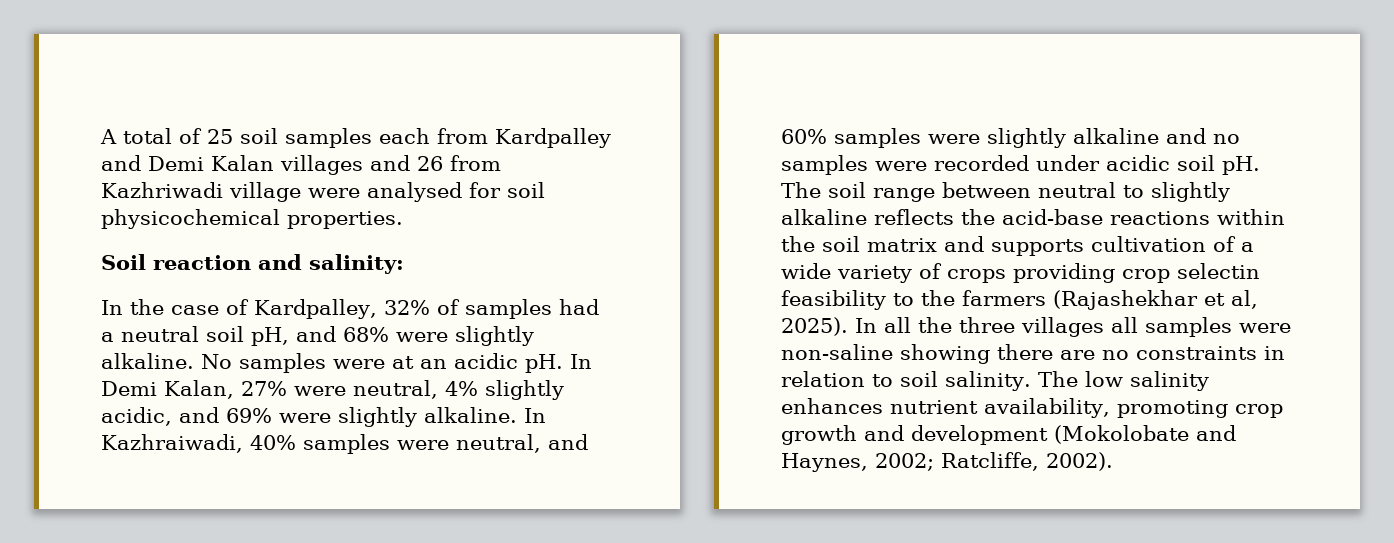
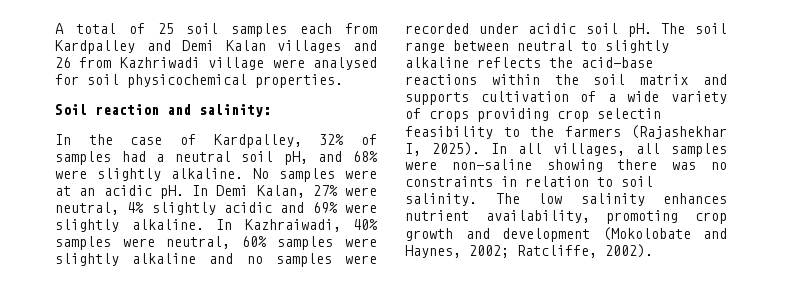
- In Demi Kalan, 27% were neutral, 4% slightly acidic, and 69% were slightly alkaline.
+ In Demi Kalan, 27% were neutral, 4% slightly acidic and 69% were slightly alkaline.
- In Kazhraiwadi, 40% samples were neutral, and 60% samples were slightly alkaline and no samples were recorded under acidic soil pH.
+ In Kazhraiwadi, 40% samples were neutral, 60% samples were slightly alkaline and no samples were recorded under acidic soil pH.
- The soil range between neutral to slightly alkaline reflects the acid-base reactions within the soil matrix and supports cultivation of a wide variety of crops providing crop selectin feasibility to the farmers (Rajashekhar et al, 2025).
+ The soil range between neutral to slightly alkaline reflects the acid-base reactions within the soil matrix and supports cultivation of a wide variety of crops providing crop selectin feasibility to the farmers (Rajashekhar I, 2025).
- In all the three villages all samples were non-saline showing there are no constraints in relation to soil salinity.
+ In all villages, all samples were non-saline showing there was no constraints in relation to soil salinity.

